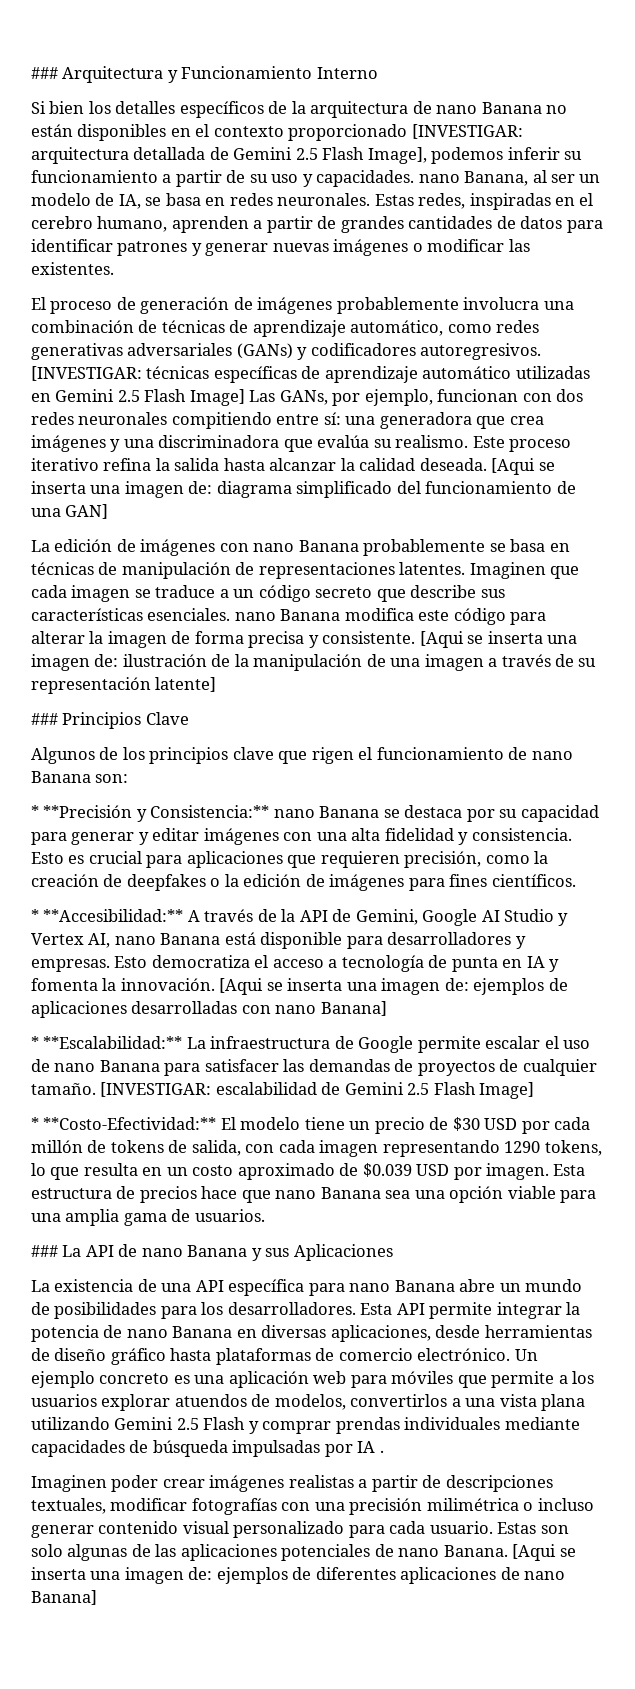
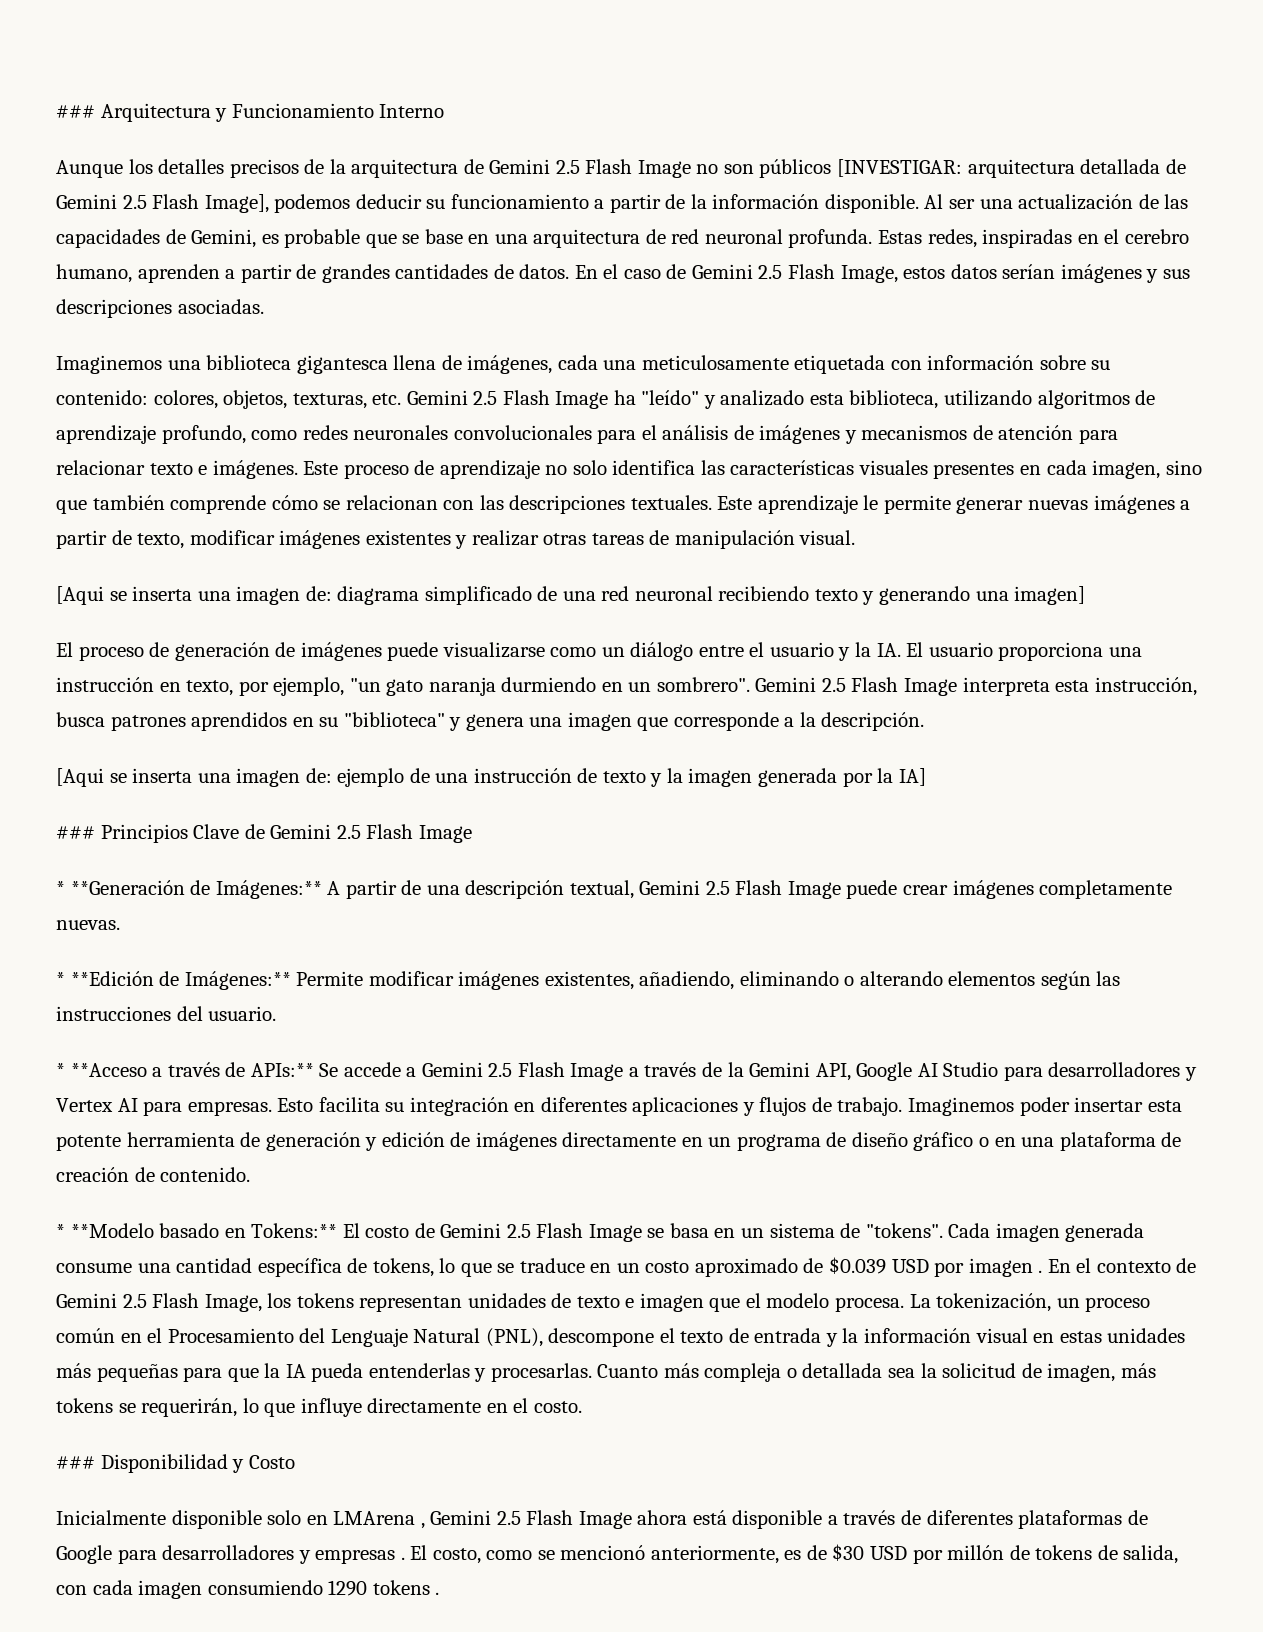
- Si bien los detalles específicos de la arquitectura de nano Banana no están disponibles en el contexto proporcionado [INVESTIGAR: arquitectura detallada de Gemini 2.5 Flash Image], podemos inferir su funcionamiento a partir de su uso y capacidades. nano Banana, al ser un modelo de IA, se basa en redes neuronales.
+ Aunque los detalles precisos de la arquitectura de Gemini 2.5 Flash Image no son públicos [INVESTIGAR: arquitectura detallada de Gemini 2.5 Flash Image], podemos deducir su funcionamiento a partir de la información disponible. Al ser una actualización de las capacidades de Gemini, es probable que se base en una arquitectura de red neuronal profunda.
- Estas redes, inspiradas en el cerebro humano, aprenden a partir de grandes cantidades de datos para identificar patrones y generar nuevas imágenes o modificar las existentes.
- El proceso de generación de imágenes probablemente involucra una combinación de técnicas de aprendizaje automático, como redes generativas adversariales (GANs) y codificadores autoregresivos. [INVESTIGAR: técnicas específicas de aprendizaje automático utilizadas en Gemini 2.5 Flash Image] Las GANs, por ejemplo, funcionan con dos redes neuronales compitiendo entre sí: una generadora que crea imágenes y una discriminadora que evalúa su realismo. Este proceso iterativo refina la salida hasta alcanzar la calidad deseada. [Aqui se inserta una imagen de: diagrama simplificado del funcionamiento de una GAN]
- La edición de imágenes con nano Banana probablemente se basa en técnicas de manipulación de representaciones latentes. Imaginen que cada imagen se traduce a un código secreto que describe sus características esenciales. nano Banana modifica este código para alterar la imagen de forma precisa y consistente. [Aqui se inserta una imagen de: ilustración de la manipulación de una imagen a través de su representación latente]
- ### Principios Clave
- Algunos de los principios clave que rigen el funcionamiento de nano Banana son:
- * **Precisión y Consistencia:** nano Banana se destaca por su capacidad para generar y editar imágenes con una alta fidelidad y consistencia. Esto es crucial para aplicaciones que requieren precisión, como la creación de deepfakes o la edición de imágenes para fines científicos.
- * **Accesibilidad:** A través de la API de Gemini, Google AI Studio y Vertex AI, nano Banana está disponible para desarrolladores y empresas. Esto democratiza el acceso a tecnología de punta en IA y fomenta la innovación. [Aqui se inserta una imagen de: ejemplos de aplicaciones desarrolladas con nano Banana]
- * **Escalabilidad:** La infraestructura de Google permite escalar el uso de nano Banana para satisfacer las demandas de proyectos de cualquier tamaño. [INVESTIGAR: escalabilidad de Gemini 2.5 Flash Image]
- * **Costo-Efectividad:** El modelo tiene un precio de $30 USD por cada millón de tokens de salida, con cada imagen representando 1290 tokens, lo que resulta en un costo aproximado de $0.039 USD por imagen. Esta estructura de precios hace que nano Banana sea una opción viable para una amplia gama de usuarios.
- ### La API de nano Banana y sus Aplicaciones
- La existencia de una API específica para nano Banana abre un mundo de posibilidades para los desarrolladores. Esta API permite integrar la potencia de nano Banana en diversas aplicaciones, desde herramientas de diseño gráfico hasta plataformas de comercio electrónico. Un ejemplo concreto es una aplicación web para móviles que permite a los usuarios explorar atuendos de modelos, convertirlos a una vista plana utilizando Gemini 2.5 Flash y comprar prendas individuales mediante capacidades de búsqueda impulsadas por IA .
- Imaginen poder crear imágenes realistas a partir de descripciones textuales, modificar fotografías con una precisión milimétrica o incluso generar contenido visual personalizado para cada usuario. Estas son solo algunas de las aplicaciones potenciales de nano Banana. [Aqui se inserta una imagen de: ejemplos de diferentes aplicaciones de nano Banana]
+ Estas redes, inspiradas en el cerebro humano, aprenden a partir de grandes cantidades de datos. En el caso de Gemini 2.5 Flash Image, estos datos serían imágenes y sus descripciones asociadas.
+ Imaginemos una biblioteca gigantesca llena de imágenes, cada una meticulosamente etiquetada con información sobre su contenido: colores, objetos, texturas, etc. Gemini 2.5 Flash Image ha "leído" y analizado esta biblioteca, utilizando algoritmos de aprendizaje profundo, como redes neuronales convolucionales para el análisis de imágenes y mecanismos de atención para relacionar texto e imágenes. Este proceso de aprendizaje no solo identifica las características visuales presentes en cada imagen, sino que también comprende cómo se relacionan con las descripciones textuales. Este aprendizaje le permite generar nuevas imágenes a partir de texto, modificar imágenes existentes y realizar otras tareas de manipulación visual.
+ [Aqui se inserta una imagen de: diagrama simplificado de una red neuronal recibiendo texto y generando una imagen]
+ El proceso de generación de imágenes puede visualizarse como un diálogo entre el usuario y la IA. El usuario proporciona una instrucción en texto, por ejemplo, "un gato naranja durmiendo en un sombrero". Gemini 2.5 Flash Image interpreta esta instrucción, busca patrones aprendidos en su "biblioteca" y genera una imagen que corresponde a la descripción.
+ [Aqui se inserta una imagen de: ejemplo de una instrucción de texto y la imagen generada por la IA]
+ ### Principios Clave de Gemini 2.5 Flash Image
+ * **Generación de Imágenes:** A partir de una descripción textual, Gemini 2.5 Flash Image puede crear imágenes completamente nuevas.
+ * **Edición de Imágenes:** Permite modificar imágenes existentes, añadiendo, eliminando o alterando elementos según las instrucciones del usuario.
+ * **Acceso a través de APIs:** Se accede a Gemini 2.5 Flash Image a través de la Gemini API, Google AI Studio para desarrolladores y Vertex AI para empresas. Esto facilita su integración en diferentes aplicaciones y flujos de trabajo. Imaginemos poder insertar esta potente herramienta de generación y edición de imágenes directamente en un programa de diseño gráfico o en una plataforma de creación de contenido.
+ * **Modelo basado en Tokens:** El costo de Gemini 2.5 Flash Image se basa en un sistema de "tokens". Cada imagen generada consume una cantidad específica de tokens, lo que se traduce en un costo aproximado de $0.039 USD por imagen . En el contexto de Gemini 2.5 Flash Image, los tokens representan unidades de texto e imagen que el modelo procesa. La tokenización, un proceso común en el Procesamiento del Lenguaje Natural (PNL), descompone el texto de entrada y la información visual en estas unidades más pequeñas para que la IA pueda entenderlas y procesarlas. Cuanto más compleja o detallada sea la solicitud de imagen, más tokens se requerirán, lo que influye directamente en el costo.
+ ### Disponibilidad y Costo
+ Inicialmente disponible solo en LMArena , Gemini 2.5 Flash Image ahora está disponible a través de diferentes plataformas de Google para desarrolladores y empresas . El costo, como se mencionó anteriormente, es de $30 USD por millón de tokens de salida, con cada imagen consumiendo 1290 tokens .

